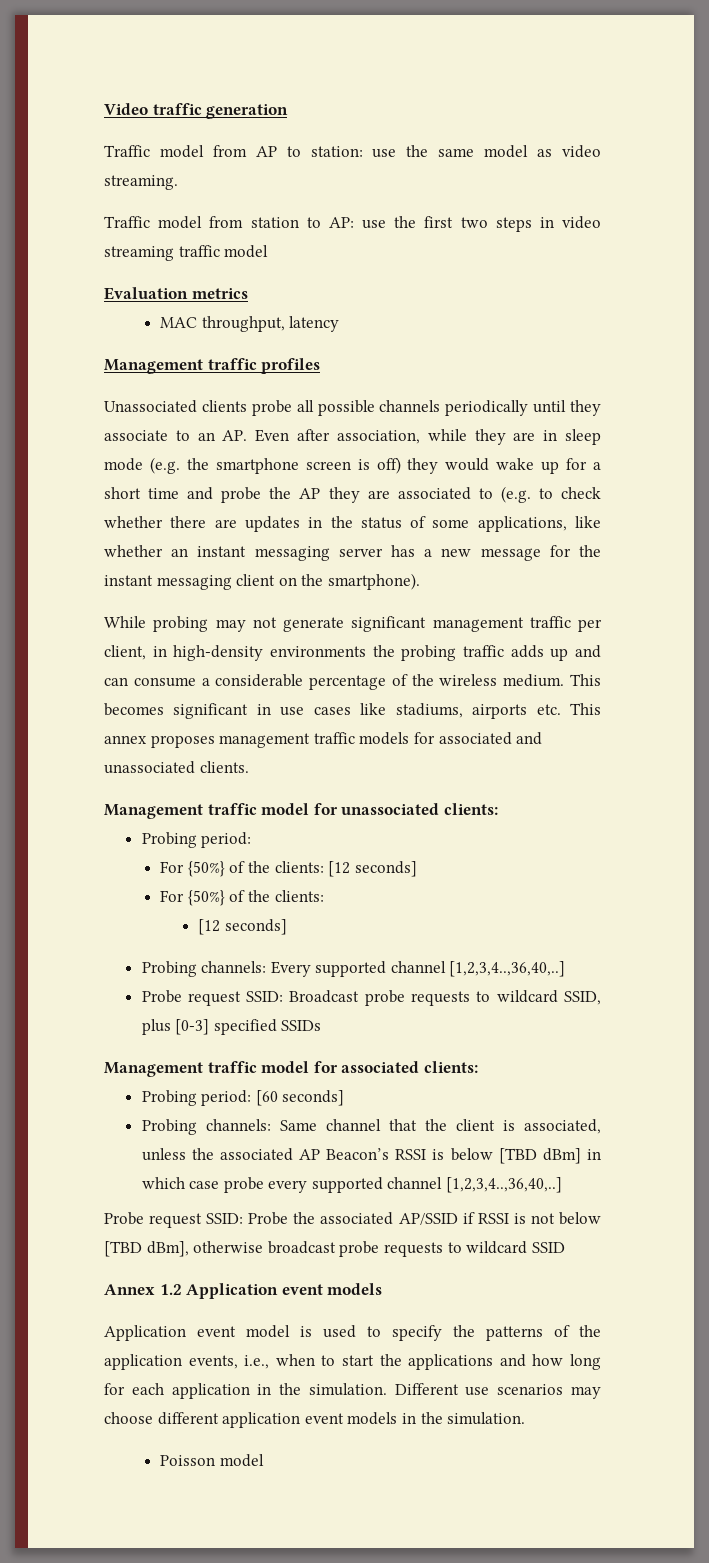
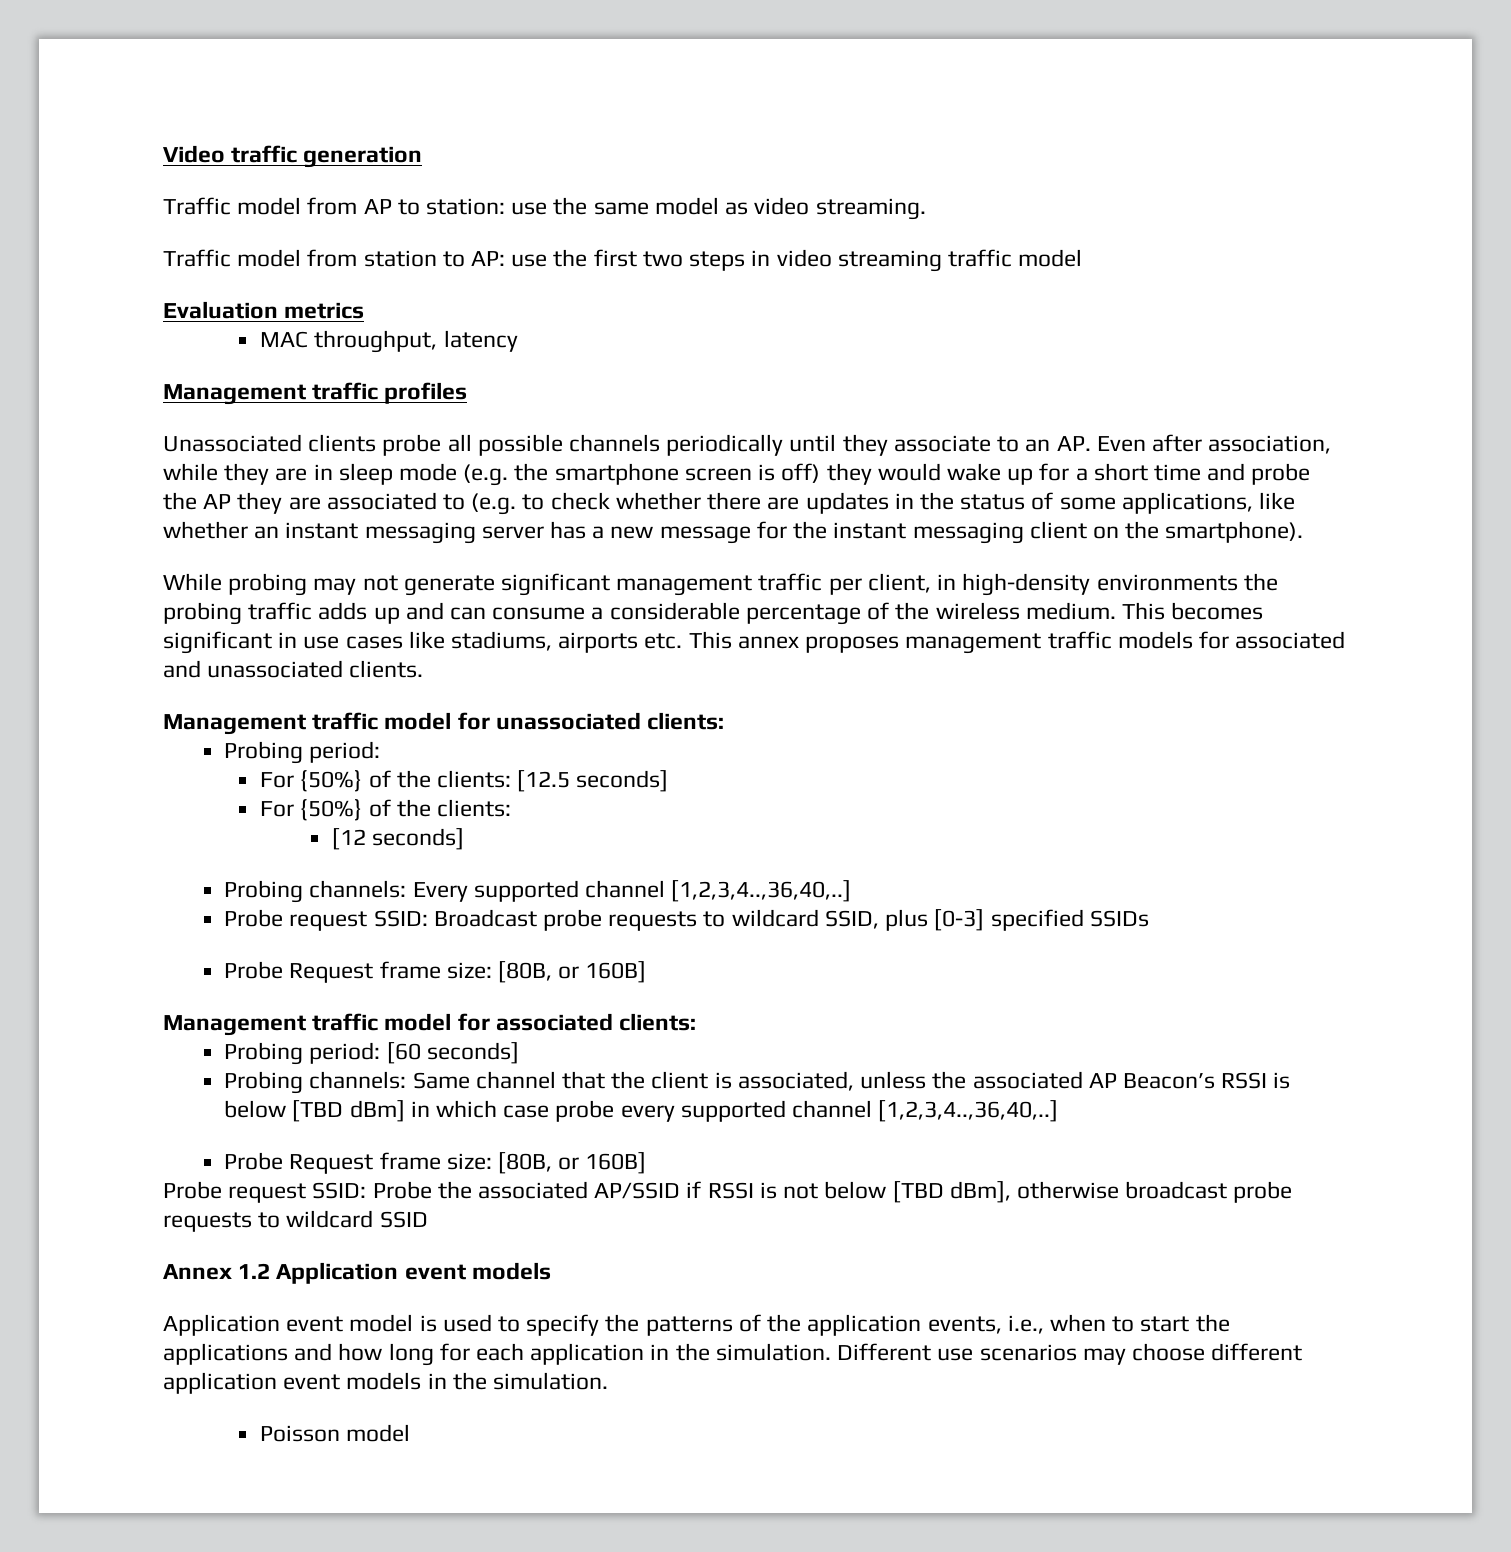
- For {50%} of the clients: [12 seconds]
+ For {50%} of the clients: [12.5 seconds]
  Probe request SSID: Broadcast probe requests to wildcard SSID, plus [0-3] specified SSIDs
+ Probe Request frame size: [80B, or 160B]
  Probing channels: Same channel that the client is associated, unless the associated AP Beacon’s RSSI is below [TBD dBm] in which case probe every supported channel [1,2,3,4..,36,40,..]
+ Probe Request frame size: [80B, or 160B]

